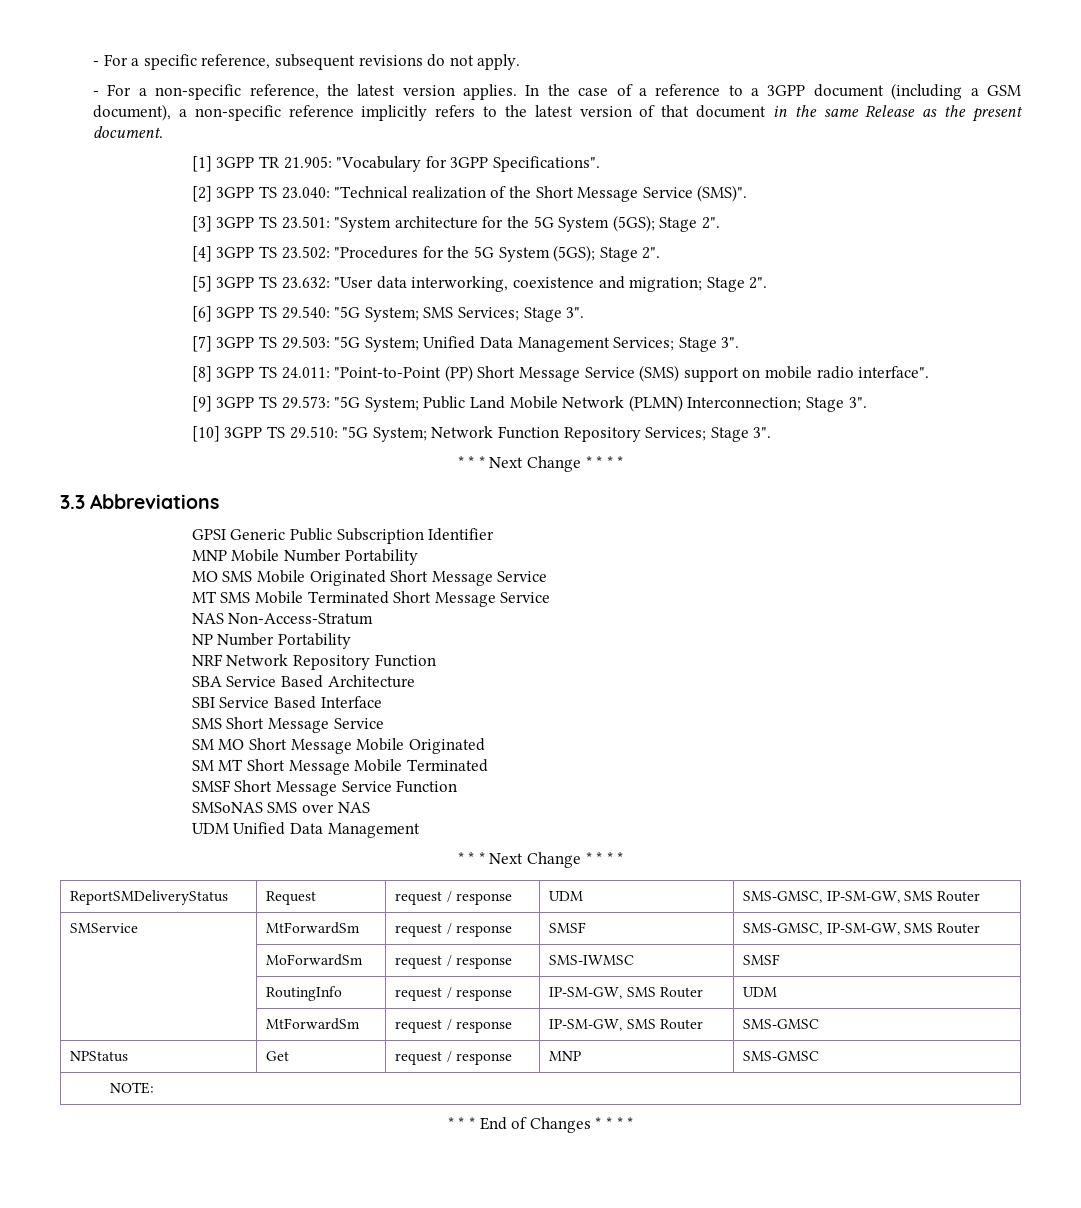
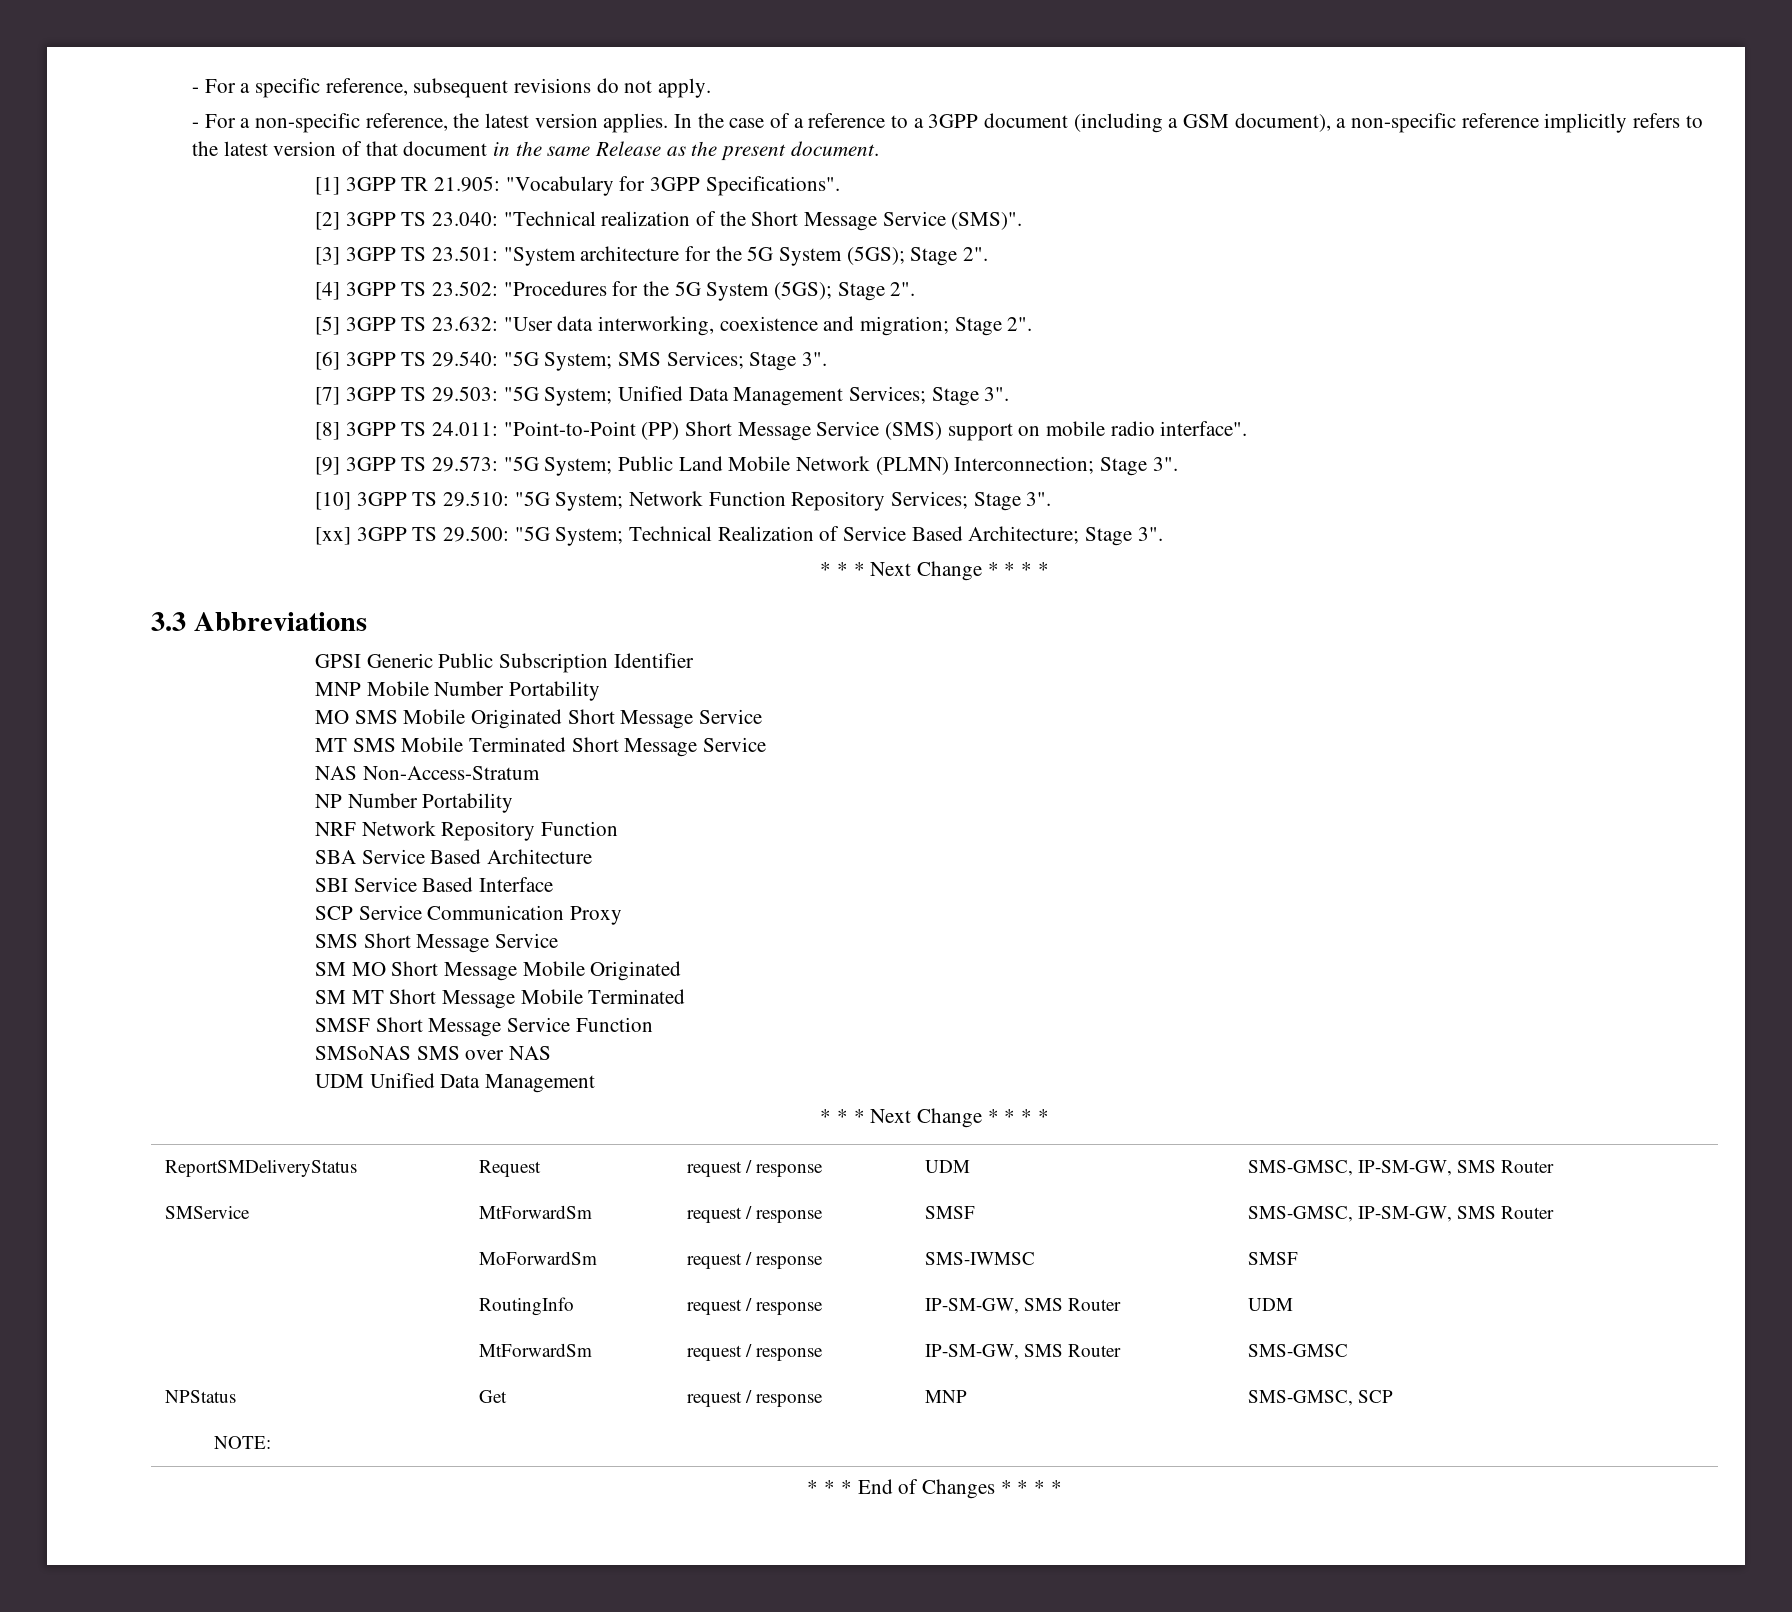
+ [xx] 3GPP TS 29.500: "5G System; Technical Realization of Service Based Architecture; Stage 3".
+ SCP Service Communication Proxy
- NPStatus | Get | request / response | MNP | SMS-GMSC
+ NPStatus | Get | request / response | MNP | SMS-GMSC, SCP

